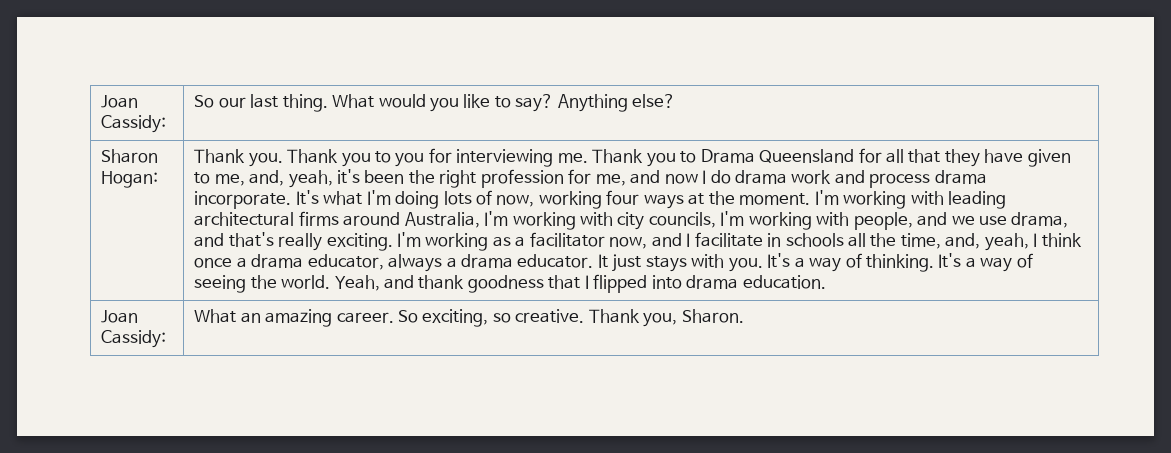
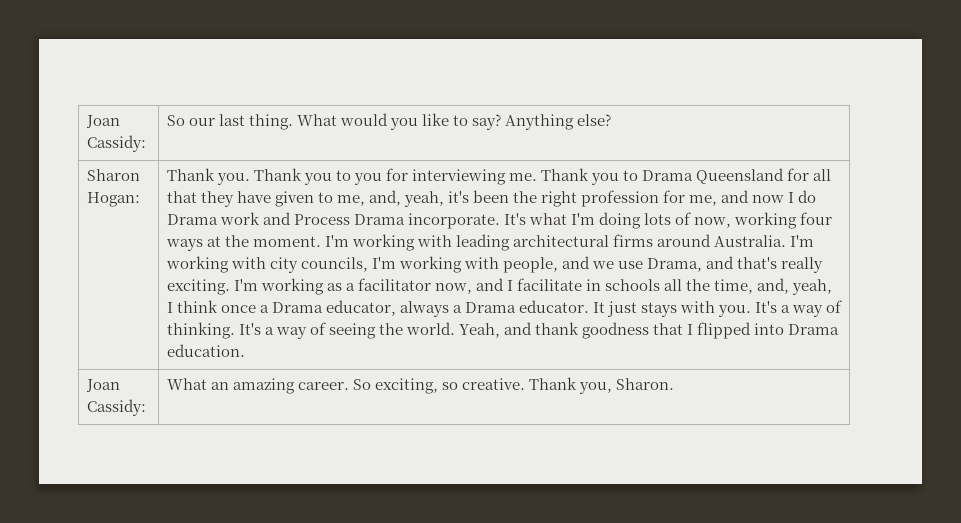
- Thank you to Drama Queensland for all that they have given to me, and, yeah, it's been the right profession for me, and now I do drama work and process drama incorporate.
+ Thank you to Drama Queensland for all that they have given to me, and, yeah, it's been the right profession for me, and now I do Drama work and Process Drama incorporate.
- I'm working with leading architectural firms around Australia, I'm working with city councils, I'm working with people, and we use drama, and that's really exciting.
+ I'm working with leading architectural firms around Australia. I'm working with city councils, I'm working with people, and we use Drama, and that's really exciting.
- I'm working as a facilitator now, and I facilitate in schools all the time, and, yeah, I think once a drama educator, always a drama educator.
+ I'm working as a facilitator now, and I facilitate in schools all the time, and, yeah, I think once a Drama educator, always a Drama educator.
- Yeah, and thank goodness that I flipped into drama education.
+ Yeah, and thank goodness that I flipped into Drama education.

